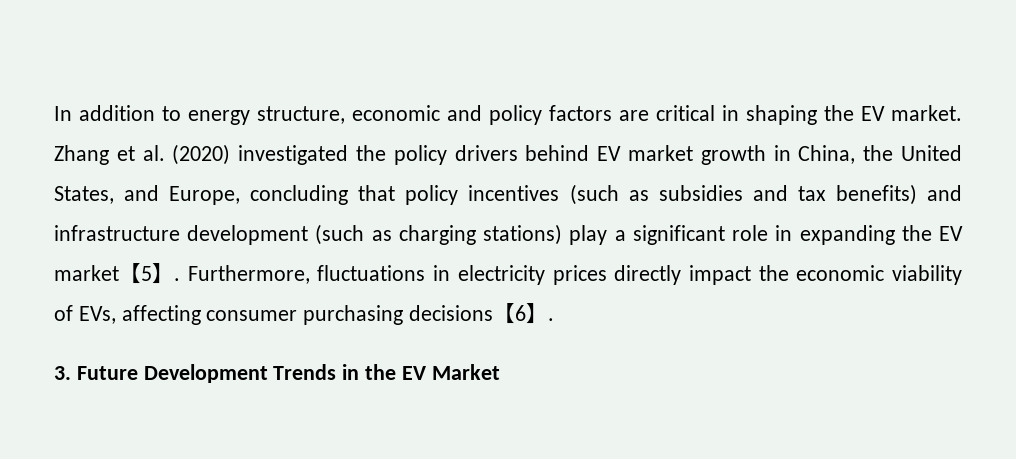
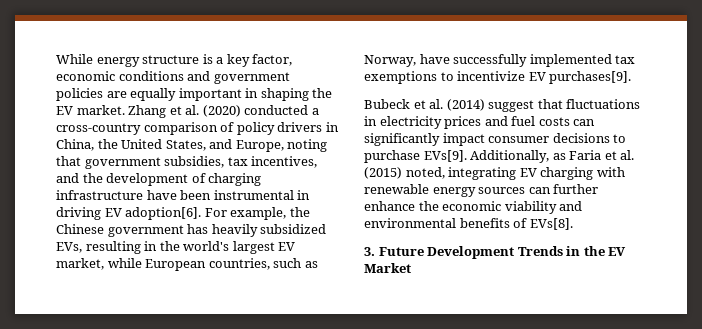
- In addition to energy structure, economic and policy factors are critical in shaping the EV market.
+ While energy structure is a key factor, economic conditions and government policies are equally important in shaping the EV market.
- Zhang et al. (2020) investigated the policy drivers behind EV market growth in China, the United States, and Europe, concluding that policy incentives (such as subsidies and tax benefits) and infrastructure development (such as charging stations) play a significant role in expanding the EV market【5】. Furthermore, fluctuations in electricity prices directly impact the economic viability of EVs, affecting consumer purchasing decisions【6】.
+ Zhang et al. (2020) conducted a cross-country comparison of policy drivers in China, the United States, and Europe, noting that government subsidies, tax incentives, and the development of charging infrastructure have been instrumental in driving EV adoption[6]. For example, the Chinese government has heavily subsidized EVs, resulting in the world's largest EV market, while European countries, such as Norway, have successfully implemented tax exemptions to incentivize EV purchases[9].
+ Bubeck et al. (2014) suggest that fluctuations in electricity prices and fuel costs can significantly impact consumer decisions to purchase EVs[9]. Additionally, as Faria et al. (2015) noted, integrating EV charging with renewable energy sources can further enhance the economic viability and environmental benefits of EVs[8].

